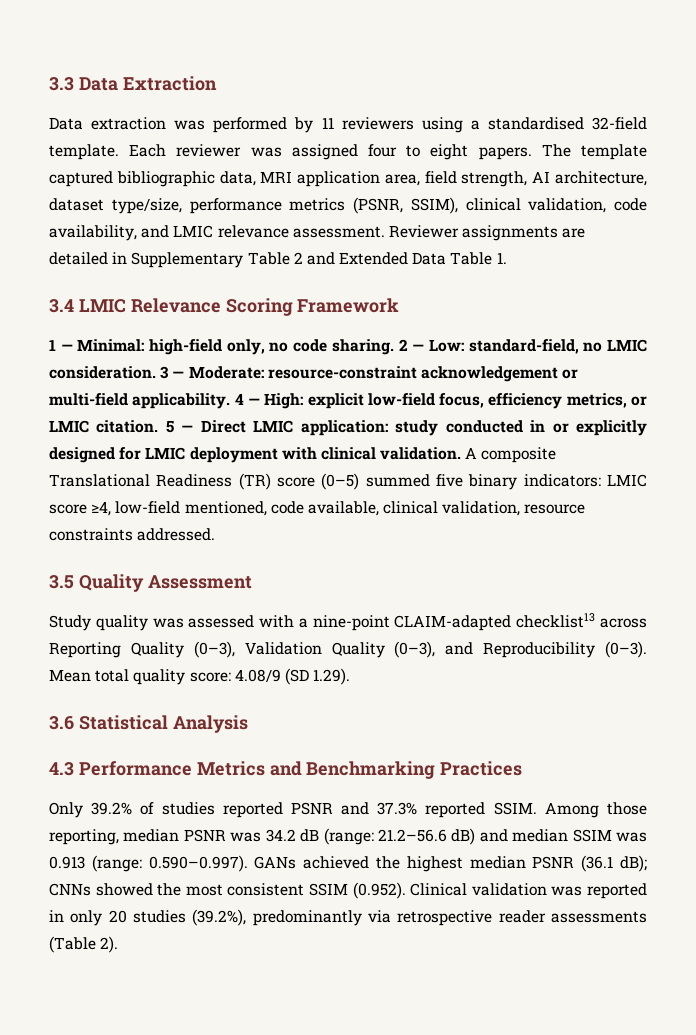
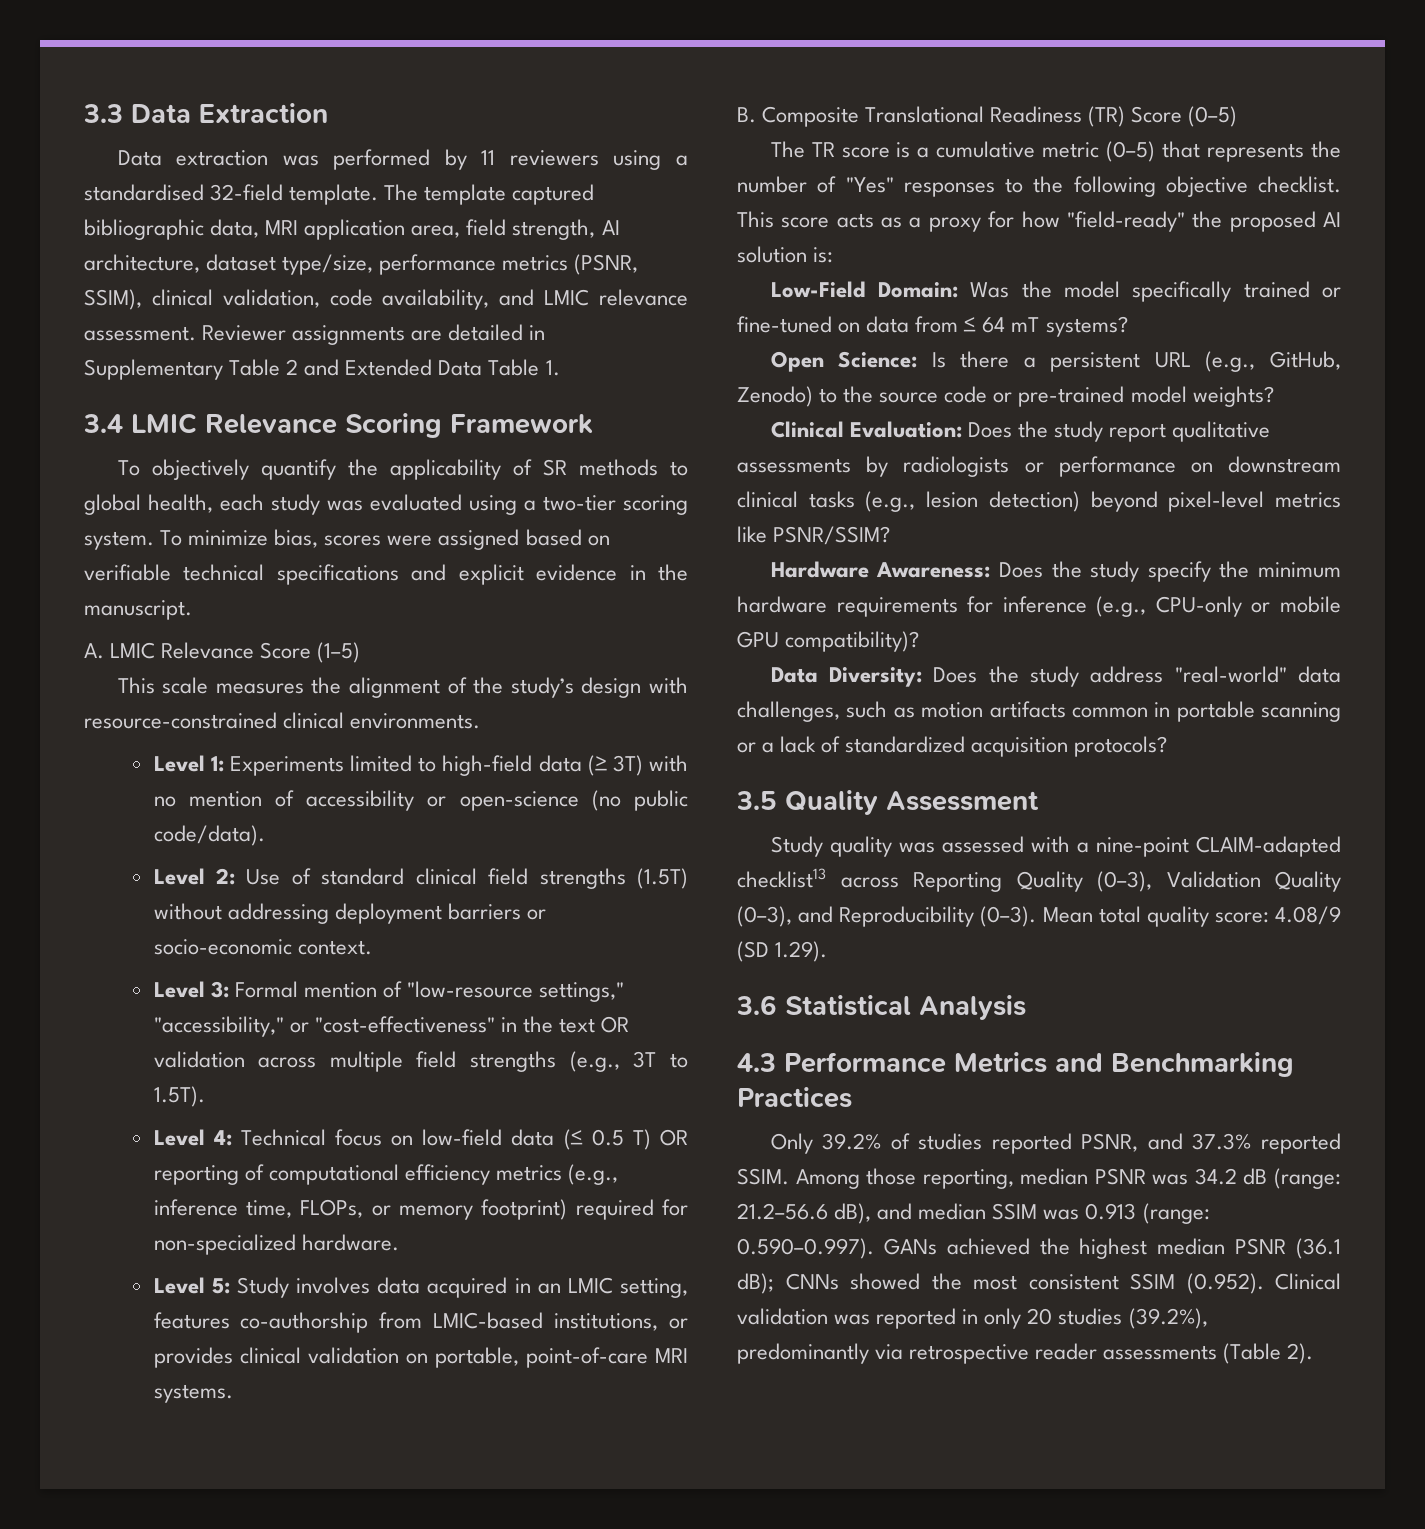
- Each reviewer was assigned four to eight papers.
- 1 — Minimal: high-field only, no code sharing. 2 — Low: standard-field, no LMIC consideration. 3 — Moderate: resource-constraint acknowledgement or multi-field applicability. 4 — High: explicit low-field focus, efficiency metrics, or LMIC citation. 5 — Direct LMIC application: study conducted in or explicitly designed for LMIC deployment with clinical validation. A composite Translational Readiness (TR) score (0–5) summed five binary indicators: LMIC score ≥4, low-field mentioned, code available, clinical validation, resource constraints addressed.
+ To objectively quantify the applicability of SR methods to global health, each study was evaluated using a two-tier scoring system. To minimize bias, scores were assigned based on verifiable technical specifications and explicit evidence in the manuscript.
+ A. LMIC Relevance Score (1–5)
+ This scale measures the alignment of the study’s design with resource-constrained clinical environments.
+ Level 1: Experiments limited to high-field data (≥ 3T) with no mention of accessibility or open-science (no public code/data).
+ Level 2: Use of standard clinical field strengths (1.5T) without addressing deployment barriers or socio-economic context.
+ Level 3: Formal mention of "low-resource settings," "accessibility," or "cost-effectiveness" in the text OR validation across multiple field strengths (e.g., 3T to 1.5T).
+ Level 4: Technical focus on low-field data (≤ 0.5 T) OR reporting of computational efficiency metrics (e.g., inference time, FLOPs, or memory footprint) required for non-specialized hardware.
+ Level 5: Study involves data acquired in an LMIC setting, features co-authorship from LMIC-based institutions, or provides clinical validation on portable, point-of-care MRI systems.
+ B. Composite Translational Readiness (TR) Score (0–5)
+ The TR score is a cumulative metric (0–5) that represents the number of "Yes" responses to the following objective checklist. This score acts as a proxy for how "field-ready" the proposed AI solution is:
+ Low-Field Domain: Was the model specifically trained or fine-tuned on data from ≤ 64 mT systems?
+ Open Science: Is there a persistent URL (e.g., GitHub, Zenodo) to the source code or pre-trained model weights?
+ Clinical Evaluation: Does the study report qualitative assessments by radiologists or performance on downstream clinical tasks (e.g., lesion detection) beyond pixel-level metrics like PSNR/SSIM?
+ Hardware Awareness: Does the study specify the minimum hardware requirements for inference (e.g., CPU-only or mobile GPU compatibility)?
+ Data Diversity: Does the study address "real-world" data challenges, such as motion artifacts common in portable scanning or a lack of standardized acquisition protocols?
- Only 39.2% of studies reported PSNR and 37.3% reported SSIM.
+ Only 39.2% of studies reported PSNR, and 37.3% reported SSIM.
- Among those reporting, median PSNR was 34.2 dB (range: 21.2–56.6 dB) and median SSIM was 0.913 (range: 0.590–0.997). GANs achieved the highest median PSNR (36.1 dB); CNNs showed the most consistent SSIM (0.952). Clinical validation was reported in only 20 studies (39.2%), predominantly via retrospective reader assessments (Table 2).
+ Among those reporting, median PSNR was 34.2 dB (range: 21.2–56.6 dB), and median SSIM was 0.913 (range: 0.590–0.997). GANs achieved the highest median PSNR (36.1 dB); CNNs showed the most consistent SSIM (0.952). Clinical validation was reported in only 20 studies (39.2%), predominantly via retrospective reader assessments (Table 2).

